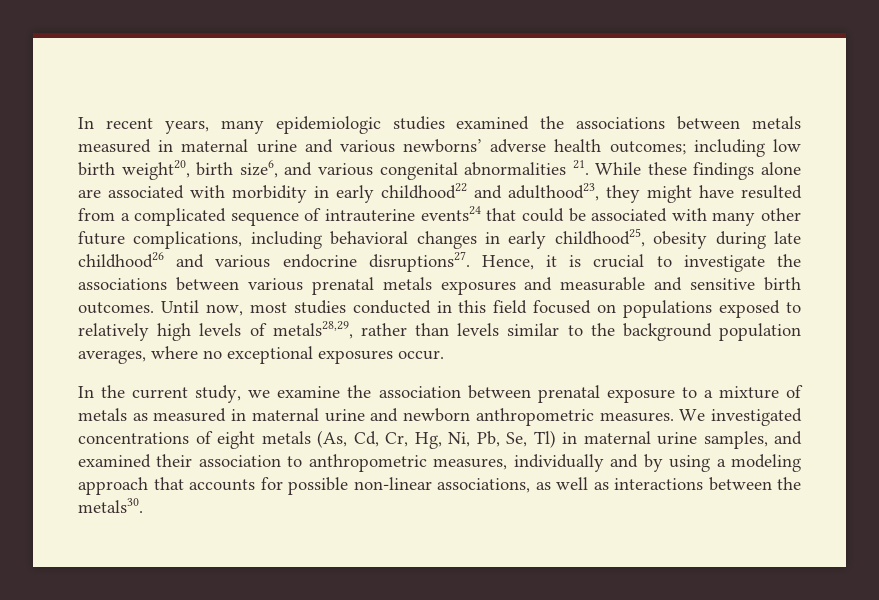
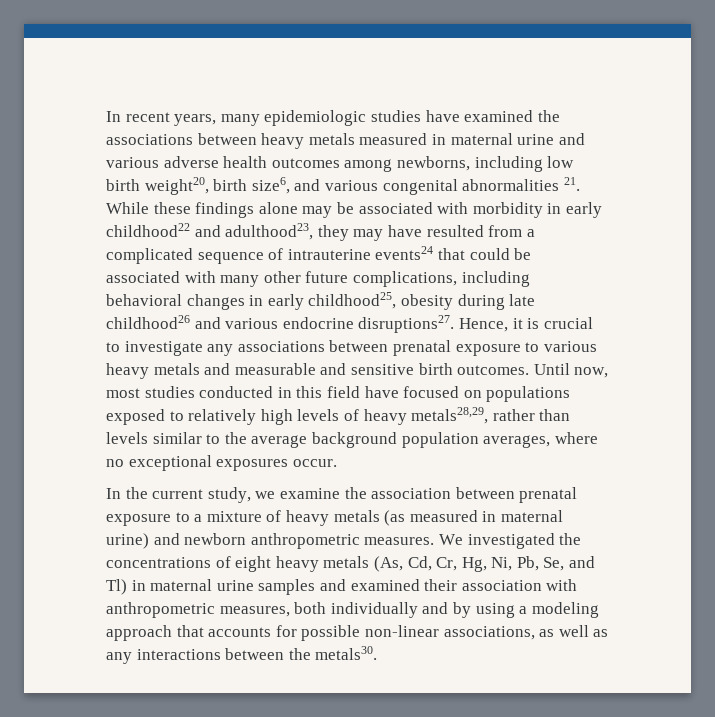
- In recent years, many epidemiologic studies examined the associations between metals measured in maternal urine and various newborns’ adverse health outcomes; including low birth weight20, birth size6, and various congenital abnormalities 21. While these findings alone are associated with morbidity in early childhood22 and adulthood23, they might have resulted from a complicated sequence of intrauterine events24 that could be associated with many other future complications, including behavioral changes in early childhood25, obesity during late childhood26 and various endocrine disruptions27.
+ In recent years, many epidemiologic studies have examined the associations between heavy metals measured in maternal urine and various adverse health outcomes among newborns, including low birth weight20, birth size6, and various congenital abnormalities 21. While these findings alone may be associated with morbidity in early childhood22 and adulthood23, they may have resulted from a complicated sequence of intrauterine events24 that could be associated with many other future complications, including behavioral changes in early childhood25, obesity during late childhood26 and various endocrine disruptions27.
- Hence, it is crucial to investigate the associations between various prenatal metals exposures and measurable and sensitive birth outcomes.
+ Hence, it is crucial to investigate any associations between prenatal exposure to various heavy metals and measurable and sensitive birth outcomes.
- Until now, most studies conducted in this field focused on populations exposed to relatively high levels of metals28,29, rather than levels similar to the background population averages, where no exceptional exposures occur.
+ Until now, most studies conducted in this field have focused on populations exposed to relatively high levels of heavy metals28,29, rather than levels similar to the average background population averages, where no exceptional exposures occur.
- In the current study, we examine the association between prenatal exposure to a mixture of metals as measured in maternal urine and newborn anthropometric measures.
+ In the current study, we examine the association between prenatal exposure to a mixture of heavy metals (as measured in maternal urine) and newborn anthropometric measures.
- We investigated concentrations of eight metals (As, Cd, Cr, Hg, Ni, Pb, Se, Tl) in maternal urine samples, and examined their association to anthropometric measures, individually and by using a modeling approach that accounts for possible non-linear associations, as well as interactions between the metals30.
+ We investigated the concentrations of eight heavy metals (As, Cd, Cr, Hg, Ni, Pb, Se, and Tl) in maternal urine samples and examined their association with anthropometric measures, both individually and by using a modeling approach that accounts for possible non-linear associations, as well as any interactions between the metals30.

